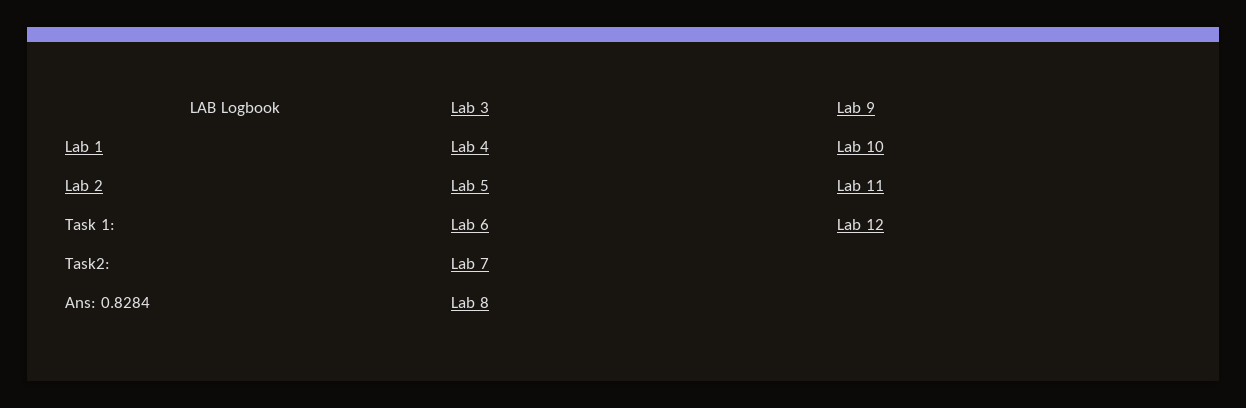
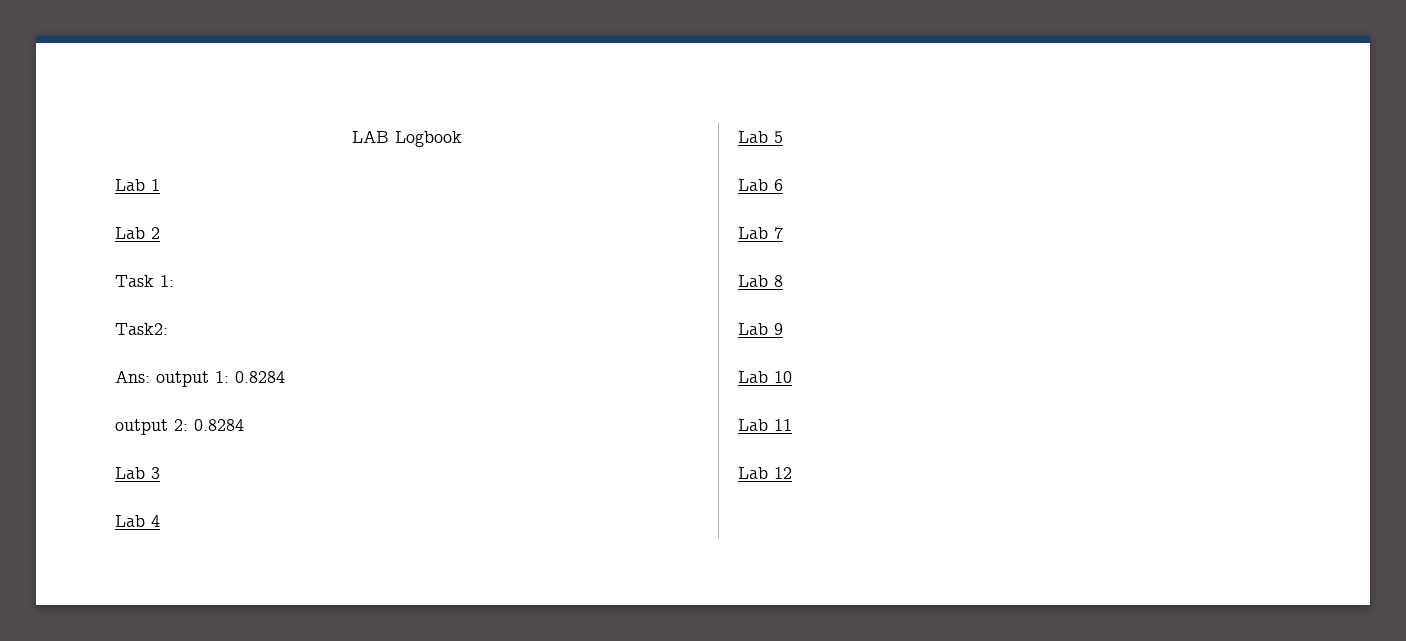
- Ans: 0.8284
+ Ans: output 1: 0.8284
+ output 2: 0.8284

